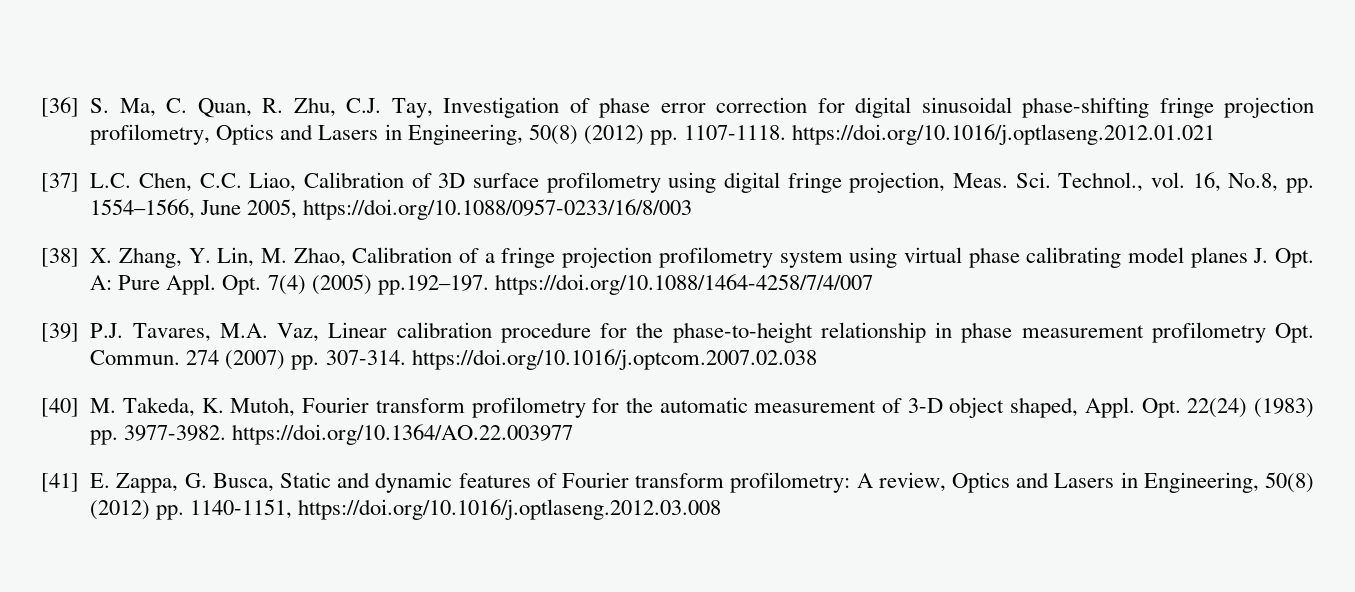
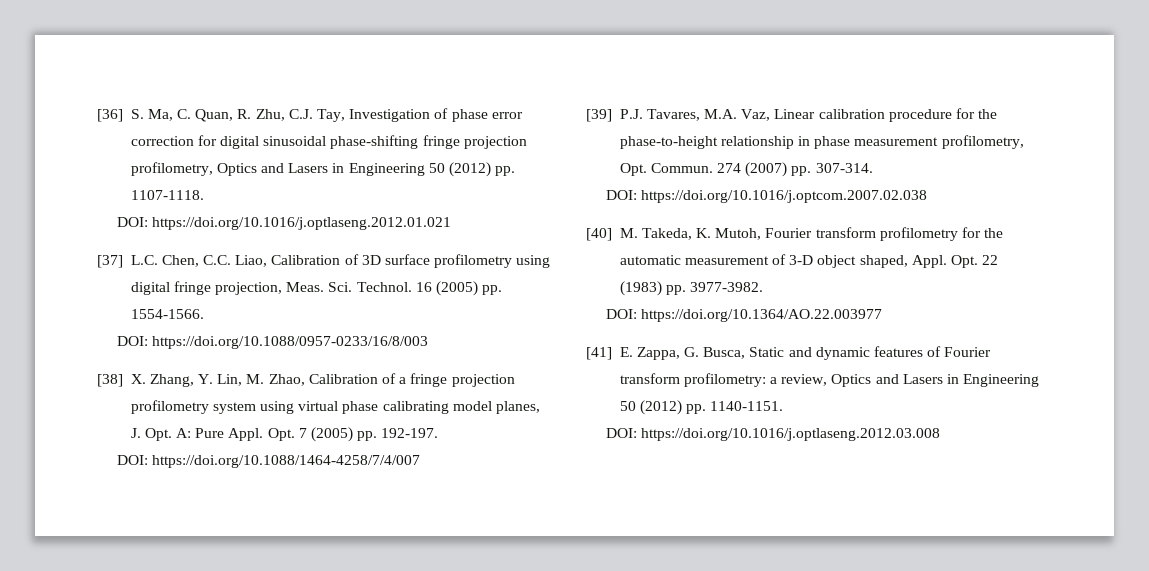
- [36] S. Ma, C. Quan, R. Zhu, C.J. Tay, Investigation of phase error correction for digital sinusoidal phase-shifting fringe projection profilometry, Optics and Lasers in Engineering, 50(8) (2012) pp. 1107-1118. https://doi.org/10.1016/j.optlaseng.2012.01.021
+ [36] S. Ma, C. Quan, R. Zhu, C.J. Tay, Investigation of phase error correction for digital sinusoidal phase-shifting fringe projection profilometry, Optics and Lasers in Engineering 50 (2012) pp. 1107-1118.
+ DOI: https://doi.org/10.1016/j.optlaseng.2012.01.021
- Sci. Technol., vol. 16, No.8, pp. 1554–1566, June 2005, https://doi.org/10.1088/0957-0233/16/8/003
+ Sci. Technol. 16 (2005) pp. 1554-1566.
+ DOI: https://doi.org/10.1088/0957-0233/16/8/003
- [38] X. Zhang, Y. Lin, M. Zhao, Calibration of a fringe projection profilometry system using virtual phase calibrating model planes J. Opt. A: Pure Appl.
+ [38] X. Zhang, Y. Lin, M. Zhao, Calibration of a fringe projection profilometry system using virtual phase calibrating model planes, J. Opt. A: Pure Appl.
- Opt. 7(4) (2005) pp.192–197. https://doi.org/10.1088/1464-4258/7/4/007
+ Opt. 7 (2005) pp. 192-197.
+ DOI: https://doi.org/10.1088/1464-4258/7/4/007
- [39] P.J. Tavares, M.A. Vaz, Linear calibration procedure for the phase-to-height relationship in phase measurement profilometry Opt. Commun.
+ [39] P.J. Tavares, M.A. Vaz, Linear calibration procedure for the phase-to-height relationship in phase measurement profilometry, Opt. Commun.
- 274 (2007) pp. 307-314. https://doi.org/10.1016/j.optcom.2007.02.038
+ 274 (2007) pp. 307-314.
+ DOI: https://doi.org/10.1016/j.optcom.2007.02.038
- Opt. 22(24) (1983) pp. 3977-3982. https://doi.org/10.1364/AO.22.003977
+ Opt. 22 (1983) pp. 3977-3982.
+ DOI: https://doi.org/10.1364/AO.22.003977
- [41] E. Zappa, G. Busca, Static and dynamic features of Fourier transform profilometry: A review, Optics and Lasers in Engineering, 50(8) (2012) pp. 1140-1151, https://doi.org/10.1016/j.optlaseng.2012.03.008
+ [41] E. Zappa, G. Busca, Static and dynamic features of Fourier transform profilometry: a review, Optics and Lasers in Engineering 50 (2012) pp. 1140-1151.
+ DOI: https://doi.org/10.1016/j.optlaseng.2012.03.008

